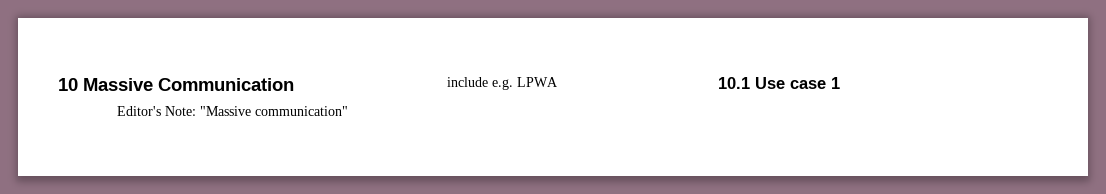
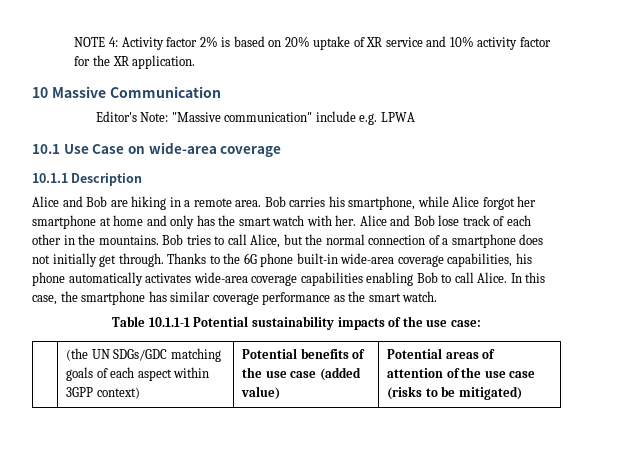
+ NOTE 4: Activity factor 2% is based on 20% uptake of XR service and 10% activity factor for the XR application.
- 10.1 Use case 1
+ 10.1 Use Case on wide-area coverage
+ 10.1.1 Description
+ Alice and Bob are hiking in a remote area. Bob carries his smartphone, while Alice forgot her smartphone at home and only has the smart watch with her. Alice and Bob lose track of each other in the mountains. Bob tries to call Alice, but the normal connection of a smartphone does not initially get through. Thanks to the 6G phone built-in wide-area coverage capabilities, his phone automatically activates wide-area coverage capabilities enabling Bob to call Alice. In this case, the smartphone has similar coverage performance as the smart watch.
+ Table 10.1.1-1 Potential sustainability impacts of the use case:
+ | (the UN SDGs/GDC matching goals of each aspect within 3GPP context) | Potential benefits of the use case (added value) | Potential areas of attention of the use case (risks to be mitigated)

